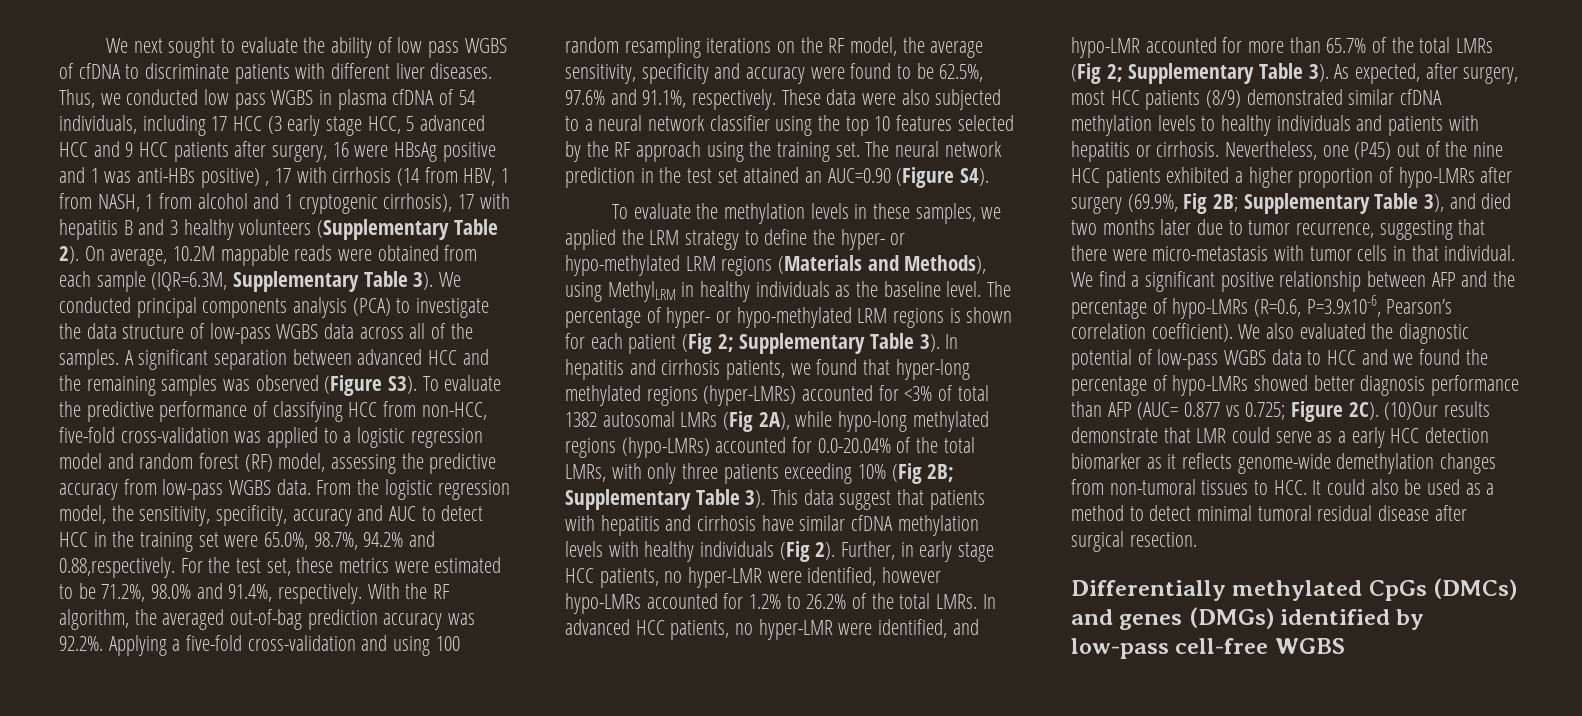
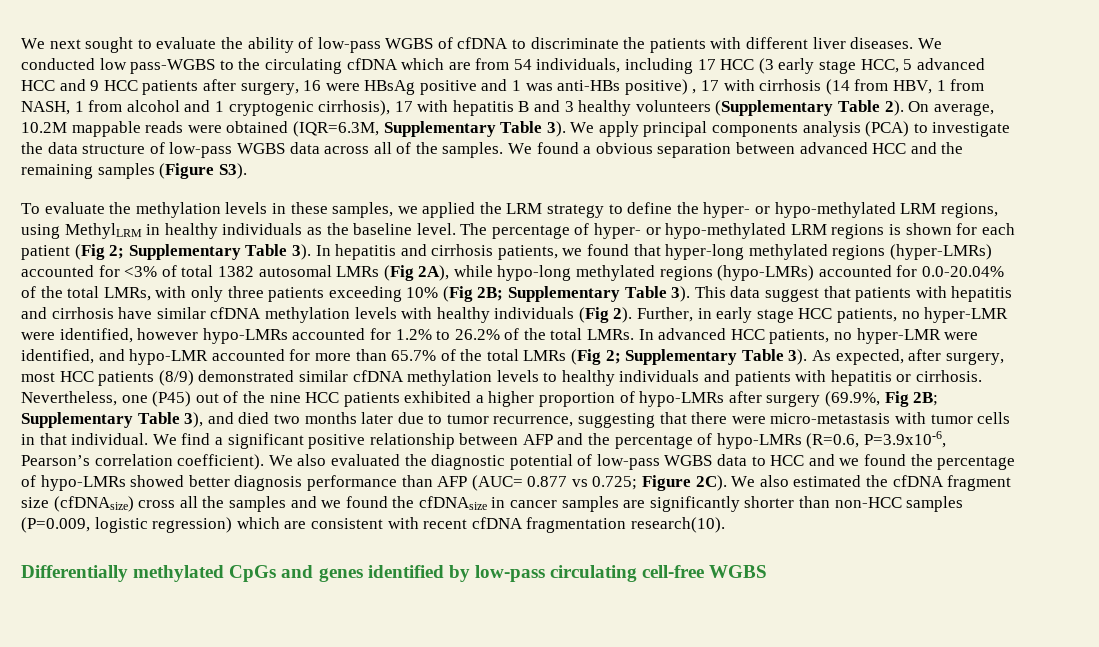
- We next sought to evaluate the ability of low pass WGBS of cfDNA to discriminate patients with different liver diseases.
+ We next sought to evaluate the ability of low-pass WGBS of cfDNA to discriminate the patients with different liver diseases.
- Thus, we conducted low pass WGBS in plasma cfDNA of 54 individuals, including 17 HCC (3 early stage HCC, 5 advanced HCC and 9 HCC patients after surgery, 16 were HBsAg positive and 1 was anti-HBs positive) , 17 with cirrhosis (14 from HBV, 1 from NASH, 1 from alcohol and 1 cryptogenic cirrhosis), 17 with hepatitis B and 3 healthy volunteers (Supplementary Table 2).
+ We conducted low pass-WGBS to the circulating cfDNA which are from 54 individuals, including 17 HCC (3 early stage HCC, 5 advanced HCC and 9 HCC patients after surgery, 16 were HBsAg positive and 1 was anti-HBs positive) , 17 with cirrhosis (14 from HBV, 1 from NASH, 1 from alcohol and 1 cryptogenic cirrhosis), 17 with hepatitis B and 3 healthy volunteers (Supplementary Table 2).
- On average, 10.2M mappable reads were obtained from each sample (IQR=6.3M, Supplementary Table 3).
+ On average, 10.2M mappable reads were obtained (IQR=6.3M, Supplementary Table 3).
- We conducted principal components analysis (PCA) to investigate the data structure of low-pass WGBS data across all of the samples.
+ We apply principal components analysis (PCA) to investigate the data structure of low-pass WGBS data across all of the samples.
- A significant separation between advanced HCC and the remaining samples was observed (Figure S3). To evaluate the predictive performance of classifying HCC from non-HCC, five-fold cross-validation was applied to a logistic regression model and random forest (RF) model, assessing the predictive accuracy from low-pass WGBS data. From the logistic regression model, the sensitivity, specificity, accuracy and AUC to detect HCC in the training set were 65.0%, 98.7%, 94.2% and 0.88,respectively. For the test set, these metrics were estimated to be 71.2%, 98.0% and 91.4%, respectively. With the RF algorithm, the averaged out-of-bag prediction accuracy was 92.2%. Applying a five-fold cross-validation and using 100 random resampling iterations on the RF model, the average sensitivity, specificity and accuracy were found to be 62.5%, 97.6% and 91.1%, respectively. These data were also subjected to a neural network classifier using the top 10 features selected by the RF approach using the training set. The neural network prediction in the test set attained an AUC=0.90 (Figure S4).
+ We found a obvious separation between advanced HCC and the remaining samples (Figure S3).
- To evaluate the methylation levels in these samples, we applied the LRM strategy to define the hyper- or hypo-methylated LRM regions (Materials and Methods), using MethylLRM in healthy individuals as the baseline level.
+ To evaluate the methylation levels in these samples, we applied the LRM strategy to define the hyper- or hypo-methylated LRM regions, using MethylLRM in healthy individuals as the baseline level.
- (10)Our results demonstrate that LMR could serve as a early HCC detection biomarker as it reflects genome-wide demethylation changes from non-tumoral tissues to HCC. It could also be used as a method to detect minimal tumoral residual disease after surgical resection.
+ We also estimated the cfDNA fragment size (cfDNAsize) cross all the samples and we found the cfDNAsize in cancer samples are significantly shorter than non-HCC samples (P=0.009, logistic regression) which are consistent with recent cfDNA fragmentation research(10).
- Differentially methylated CpGs (DMCs) and genes (DMGs) identified by low-pass cell-free WGBS
+ Differentially methylated CpGs and genes identified by low-pass circulating cell-free WGBS

